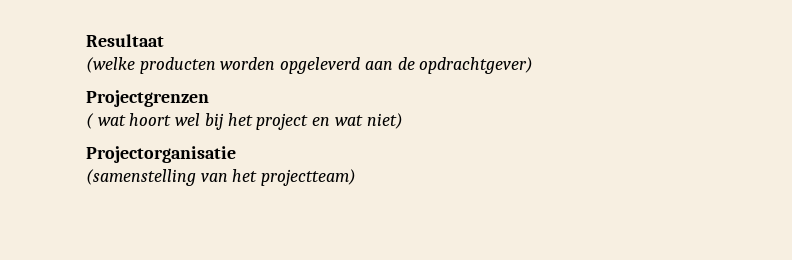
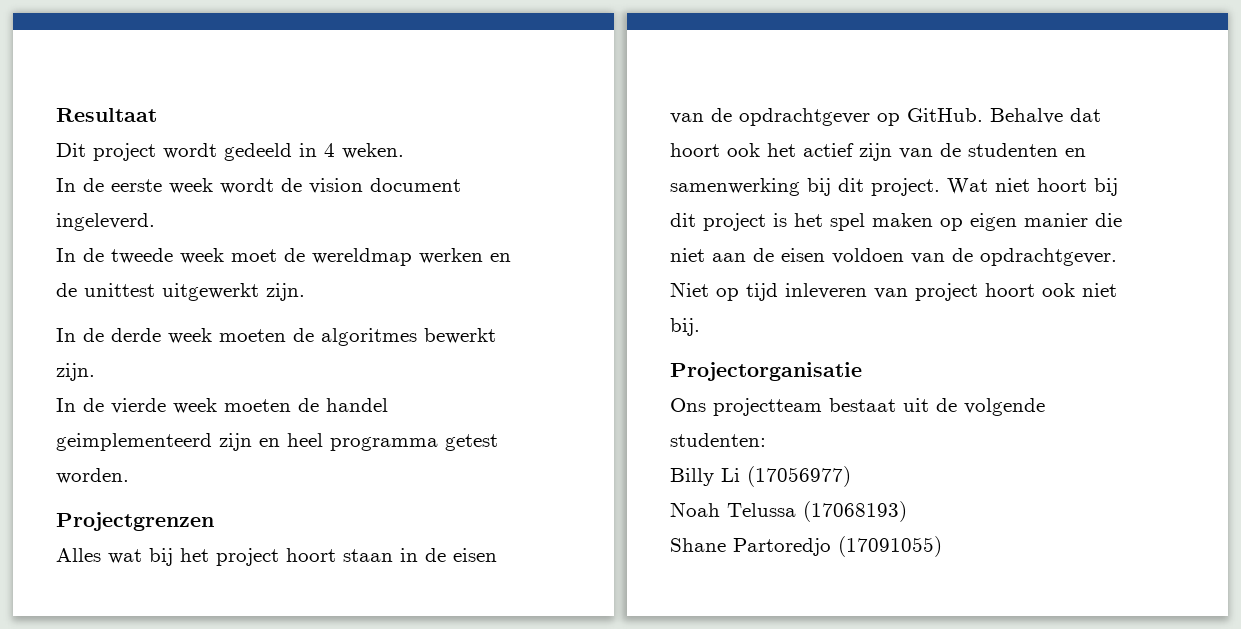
- (welke producten worden opgeleverd aan de opdrachtgever)
+ Dit project wordt gedeeld in 4 weken.
+ In de eerste week wordt de vision document ingeleverd.
+ In de tweede week moet de wereldmap werken en de unittest uitgewerkt zijn.
+ In de derde week moeten de algoritmes bewerkt zijn.
+ In de vierde week moeten de handel geimplementeerd zijn en heel programma getest worden.
  Projectgrenzen
- ( wat hoort wel bij het project en wat niet)
+ Alles wat bij het project hoort staan in de eisen van de opdrachtgever op GitHub. Behalve dat hoort ook het actief zijn van de studenten en samenwerking bij dit project. Wat niet hoort bij dit project is het spel maken op eigen manier die niet aan de eisen voldoen van de opdrachtgever. Niet op tijd inleveren van project hoort ook niet bij.
  Projectorganisatie
- (samenstelling van het projectteam)
+ Ons projectteam bestaat uit de volgende studenten:
+ Billy Li (17056977)
+ Noah Telussa (17068193)
+ Shane Partoredjo (17091055)

